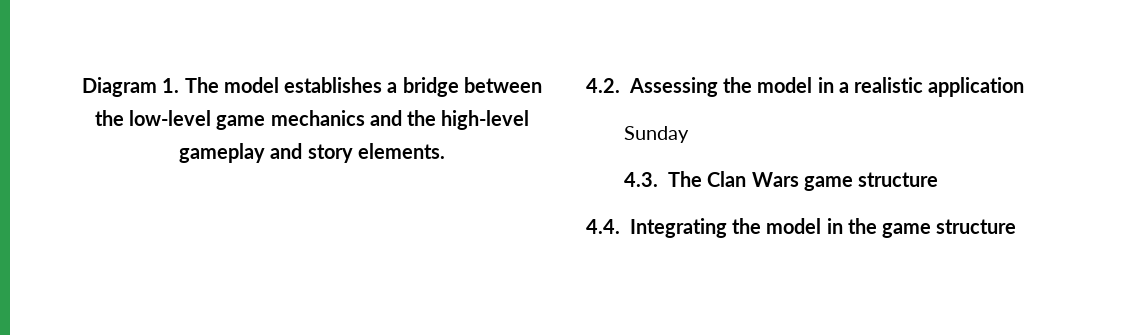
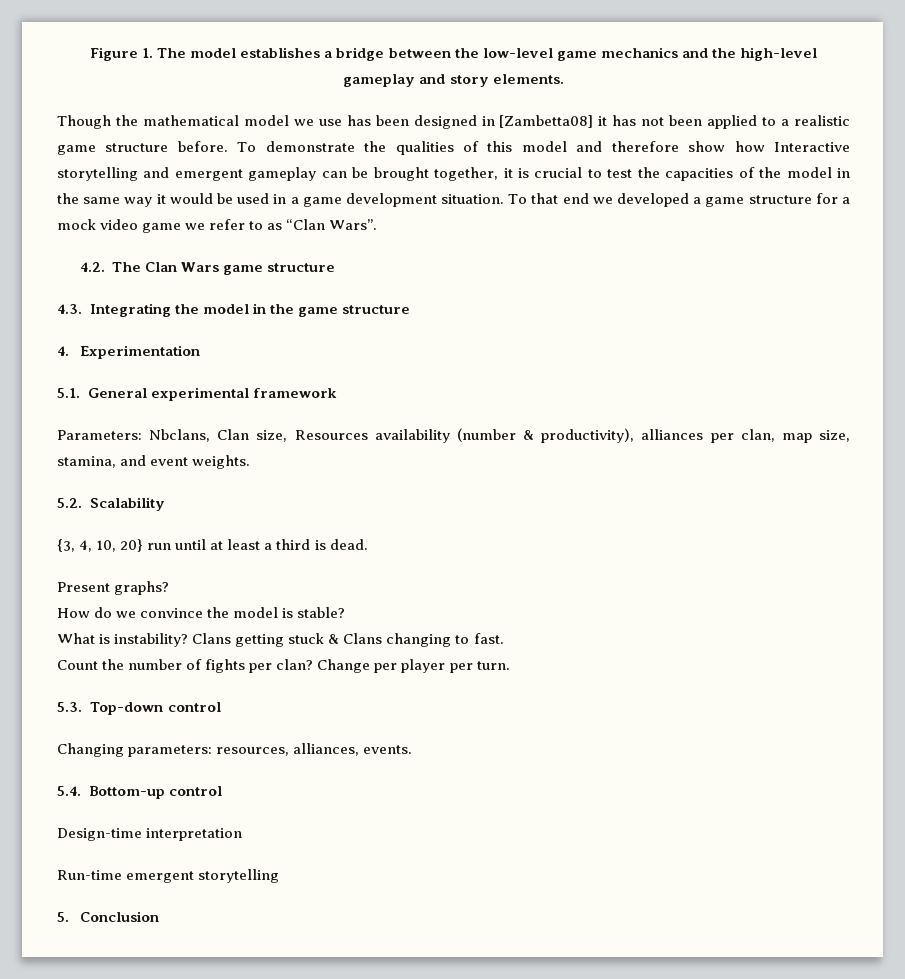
- Diagram 1. The model establishes a bridge between the low-level game mechanics and the high-level gameplay and story elements.
+ Figure 1. The model establishes a bridge between the low-level game mechanics and the high-level gameplay and story elements.
- 4.2. Assessing the model in a realistic application
- Sunday
- 4.3. The Clan Wars game structure
+ Though the mathematical model we use has been designed in [Zambetta08] it has not been applied to a realistic game structure before. To demonstrate the qualities of this model and therefore show how Interactive storytelling and emergent gameplay can be brought together, it is crucial to test the capacities of the model in the same way it would be used in a game development situation. To that end we developed a game structure for a mock video game we refer to as “Clan Wars”.
+ 4.2. The Clan Wars game structure
- 4.4. Integrating the model in the game structure
+ 4.3. Integrating the model in the game structure
+ 4. Experimentation
+ 5.1. General experimental framework
+ Parameters: Nbclans, Clan size, Resources availability (number & productivity), alliances per clan, map size, stamina, and event weights.
+ 5.2. Scalability
+ {3, 4, 10, 20} run until at least a third is dead.
+ Present graphs?
+ How do we convince the model is stable?
+ What is instability? Clans getting stuck & Clans changing to fast.
+ Count the number of fights per clan? Change per player per turn.
+ 5.3. Top-down control
+ Changing parameters: resources, alliances, events.
+ 5.4. Bottom-up control
+ Design-time interpretation
+ Run-time emergent storytelling
+ 5. Conclusion

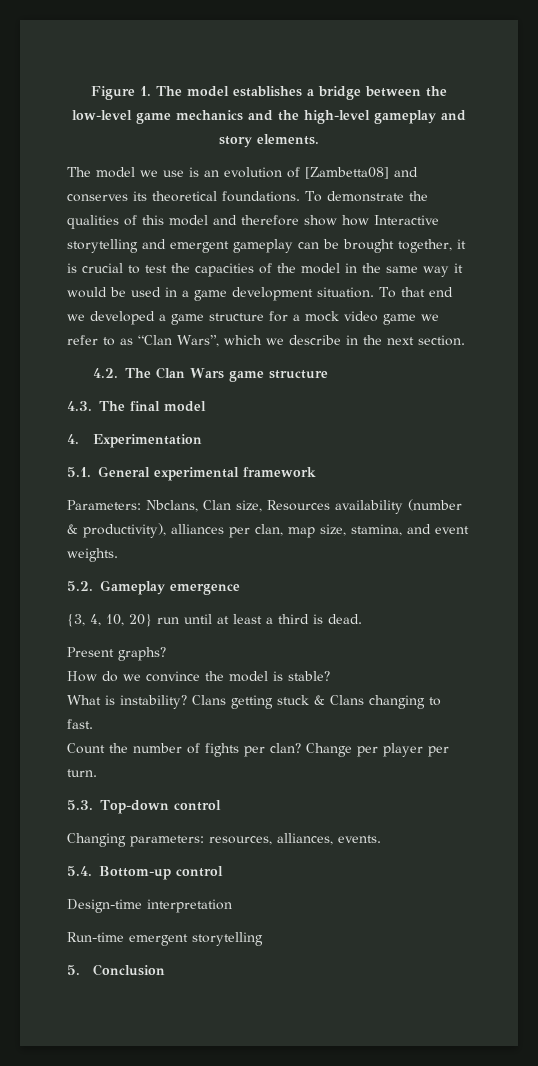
- Though the mathematical model we use has been designed in [Zambetta08] it has not been applied to a realistic game structure before.
+ The model we use is an evolution of [Zambetta08] and conserves its theoretical foundations.
- To that end we developed a game structure for a mock video game we refer to as “Clan Wars”.
+ To that end we developed a game structure for a mock video game we refer to as “Clan Wars”, which we describe in the next section.
- 4.3. Integrating the model in the game structure
+ 4.3. The final model
- 5.2. Scalability
+ 5.2. Gameplay emergence

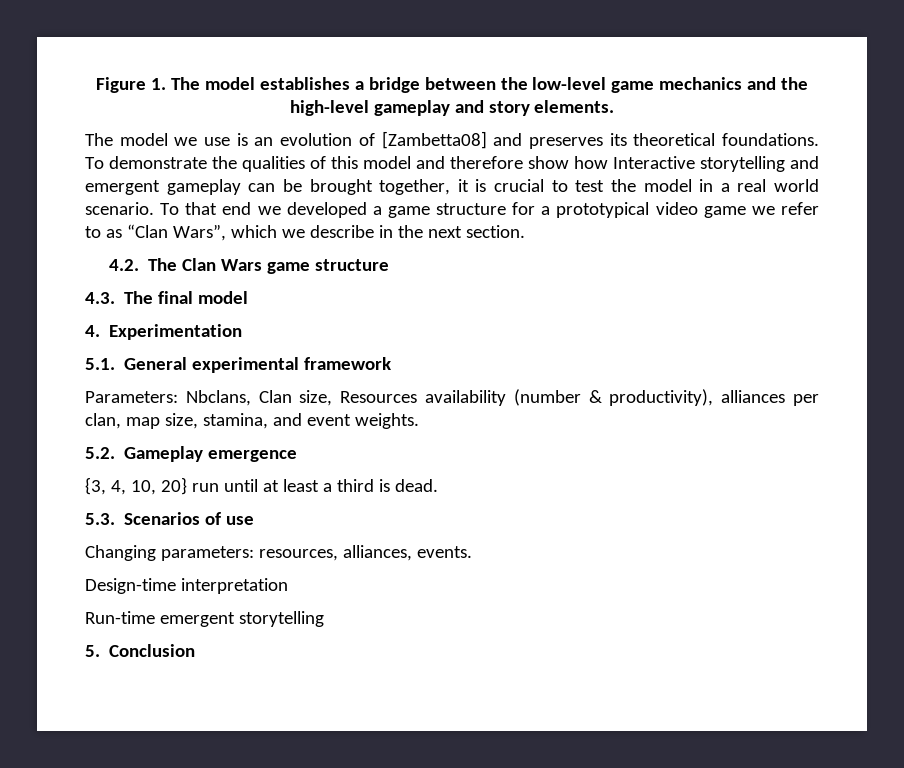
- The model we use is an evolution of [Zambetta08] and conserves its theoretical foundations.
+ The model we use is an evolution of [Zambetta08] and preserves its theoretical foundations.
- To demonstrate the qualities of this model and therefore show how Interactive storytelling and emergent gameplay can be brought together, it is crucial to test the capacities of the model in the same way it would be used in a game development situation.
+ To demonstrate the qualities of this model and therefore show how Interactive storytelling and emergent gameplay can be brought together, it is crucial to test the model in a real world scenario.
- To that end we developed a game structure for a mock video game we refer to as “Clan Wars”, which we describe in the next section.
+ To that end we developed a game structure for a prototypical video game we refer to as “Clan Wars”, which we describe in the next section.
- Present graphs?
- How do we convince the model is stable?
- What is instability? Clans getting stuck & Clans changing to fast.
- Count the number of fights per clan? Change per player per turn.
- 5.3. Top-down control
+ 5.3. Scenarios of use
- 5.4. Bottom-up control

